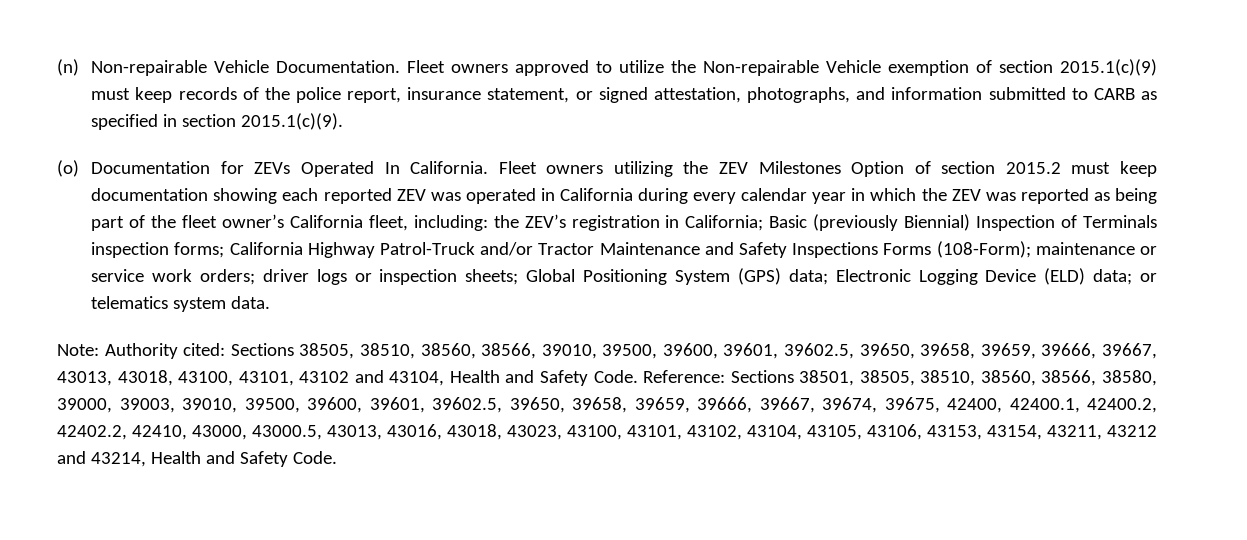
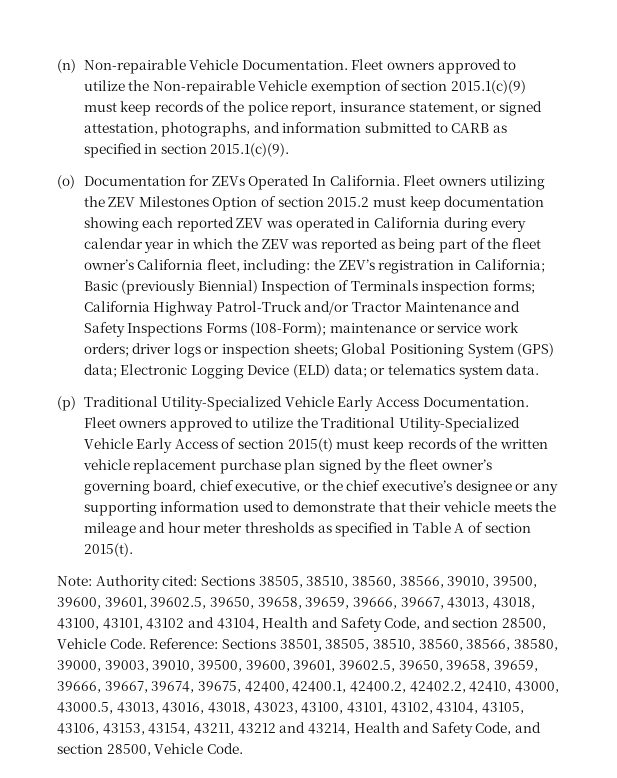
+ (p) Traditional Utility-Specialized Vehicle Early Access Documentation. Fleet owners approved to utilize the Traditional Utility-Specialized Vehicle Early Access of section 2015(t) must keep records of the written vehicle replacement purchase plan signed by the fleet owner’s governing board, chief executive, or the chief executive’s designee or any supporting information used to demonstrate that their vehicle meets the mileage and hour meter thresholds as specified in Table A of section 2015(t).
- Note: Authority cited: Sections 38505, 38510, 38560, 38566, 39010, 39500, 39600, 39601, 39602.5, 39650, 39658, 39659, 39666, 39667, 43013, 43018, 43100, 43101, 43102 and 43104, Health and Safety Code.
+ Note: Authority cited: Sections 38505, 38510, 38560, 38566, 39010, 39500, 39600, 39601, 39602.5, 39650, 39658, 39659, 39666, 39667, 43013, 43018, 43100, 43101, 43102 and 43104, Health and Safety Code, and section 28500, Vehicle Code.
- Reference: Sections 38501, 38505, 38510, 38560, 38566, 38580, 39000, 39003, 39010, 39500, 39600, 39601, 39602.5, 39650, 39658, 39659, 39666, 39667, 39674, 39675, 42400, 42400.1, 42400.2, 42402.2, 42410, 43000, 43000.5, 43013, 43016, 43018, 43023, 43100, 43101, 43102, 43104, 43105, 43106, 43153, 43154, 43211, 43212 and 43214, Health and Safety Code.
+ Reference: Sections 38501, 38505, 38510, 38560, 38566, 38580, 39000, 39003, 39010, 39500, 39600, 39601, 39602.5, 39650, 39658, 39659, 39666, 39667, 39674, 39675, 42400, 42400.1, 42400.2, 42402.2, 42410, 43000, 43000.5, 43013, 43016, 43018, 43023, 43100, 43101, 43102, 43104, 43105, 43106, 43153, 43154, 43211, 43212 and 43214, Health and Safety Code, and section 28500, Vehicle Code.

